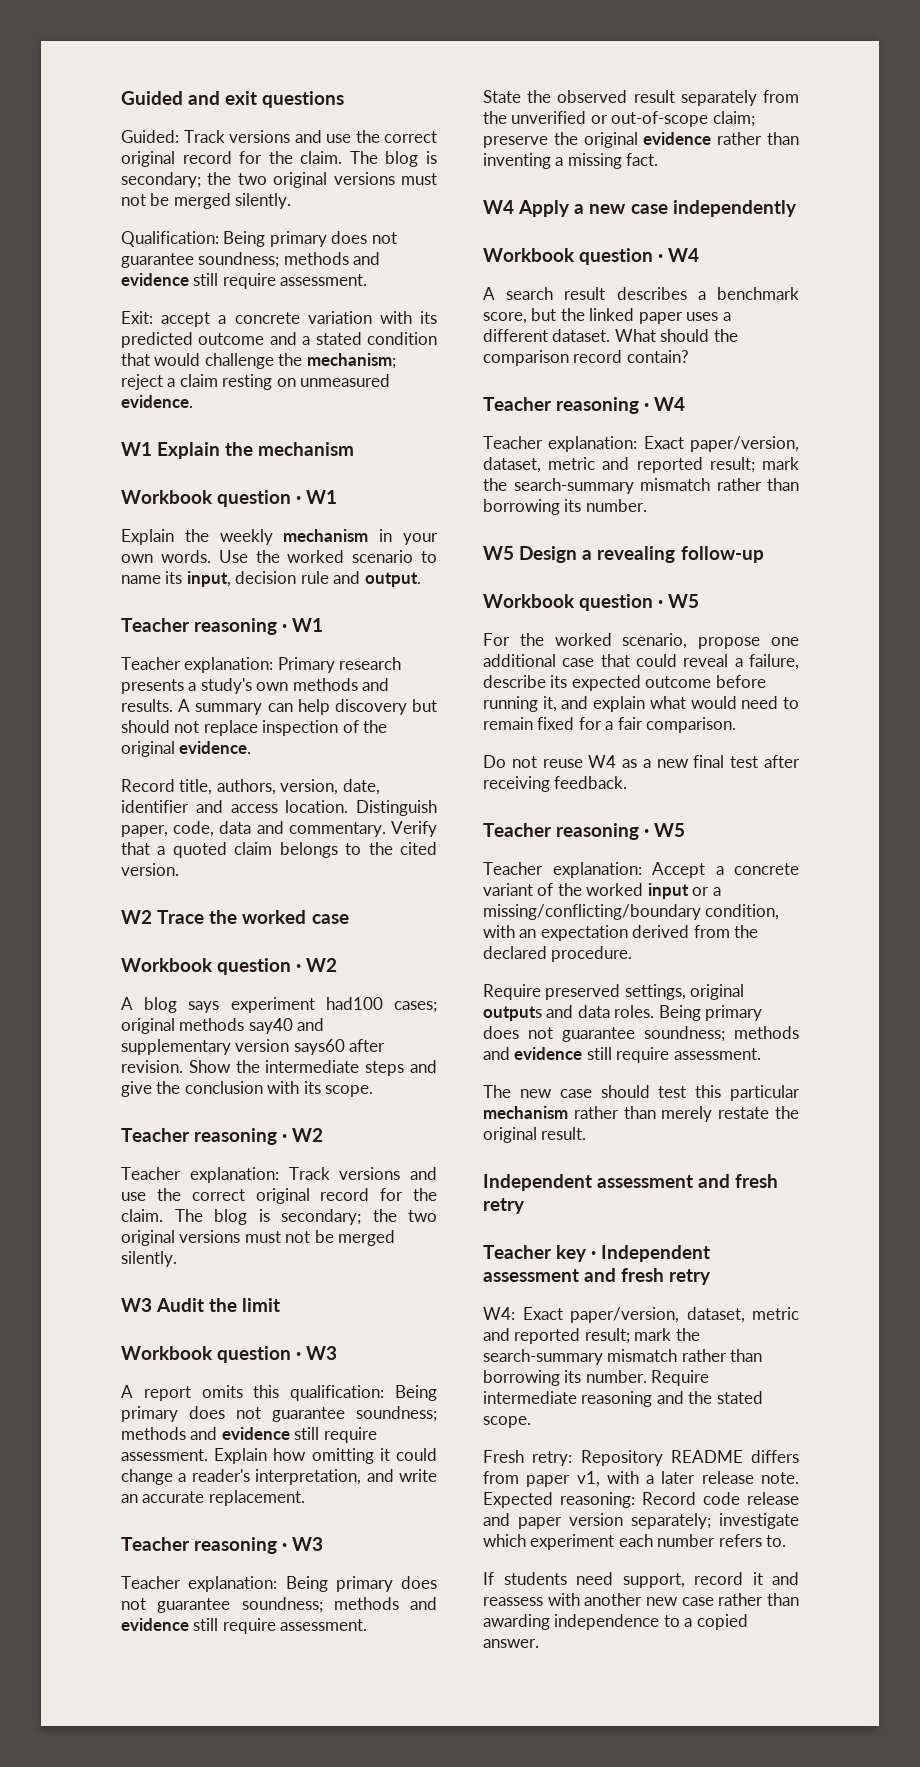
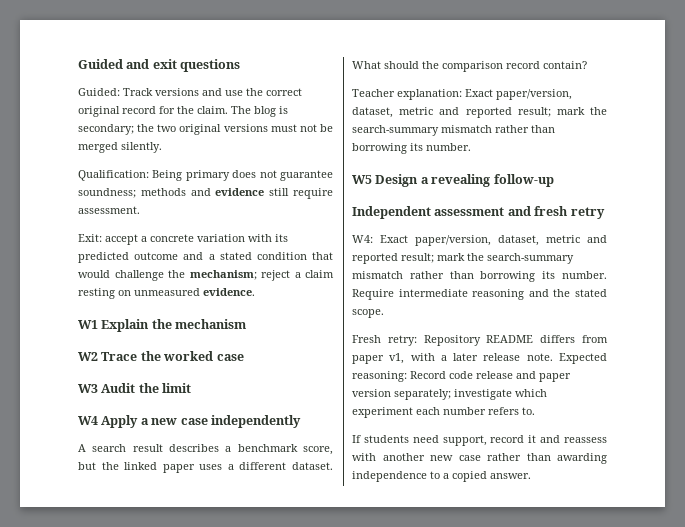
- Workbook question · W1
- Explain the weekly mechanism in your own words. Use the worked scenario to name its input, decision rule and output.
- Teacher reasoning · W1
- Teacher explanation: Primary research presents a study's own methods and results. A summary can help discovery but should not replace inspection of the original evidence.
- Record title, authors, version, date, identifier and access location. Distinguish paper, code, data and commentary. Verify that a quoted claim belongs to the cited version.
- Workbook question · W2
- A blog says experiment had100 cases; original methods say40 and supplementary version says60 after revision. Show the intermediate steps and give the conclusion with its scope.
- Teacher reasoning · W2
- Teacher explanation: Track versions and use the correct original record for the claim. The blog is secondary; the two original versions must not be merged silently.
  W3 Audit the limit
- Workbook question · W3
- A report omits this qualification: Being primary does not guarantee soundness; methods and evidence still require assessment. Explain how omitting it could change a reader's interpretation, and write an accurate replacement.
- Teacher reasoning · W3
- Teacher explanation: Being primary does not guarantee soundness; methods and evidence still require assessment.
- State the observed result separately from the unverified or out-of-scope claim; preserve the original evidence rather than inventing a missing fact.
- Workbook question · W4
- Teacher reasoning · W4
- Workbook question · W5
- For the worked scenario, propose one additional case that could reveal a failure, describe its expected outcome before running it, and explain what would need to remain fixed for a fair comparison.
- Do not reuse W4 as a new final test after receiving feedback.
- Teacher reasoning · W5
- Teacher explanation: Accept a concrete variant of the worked input or a missing/conflicting/boundary condition, with an expectation derived from the declared procedure.
- Require preserved settings, original outputs and data roles. Being primary does not guarantee soundness; methods and evidence still require assessment.
- The new case should test this particular mechanism rather than merely restate the original result.
  Independent assessment and fresh retry
- Teacher key · Independent assessment and fresh retry

